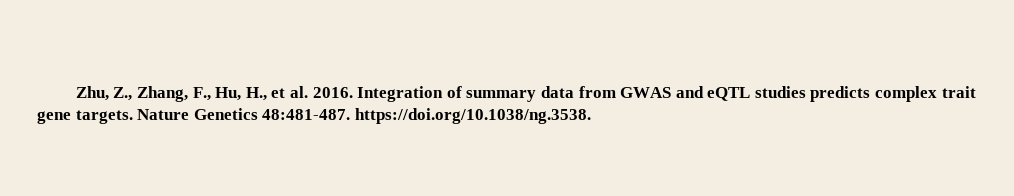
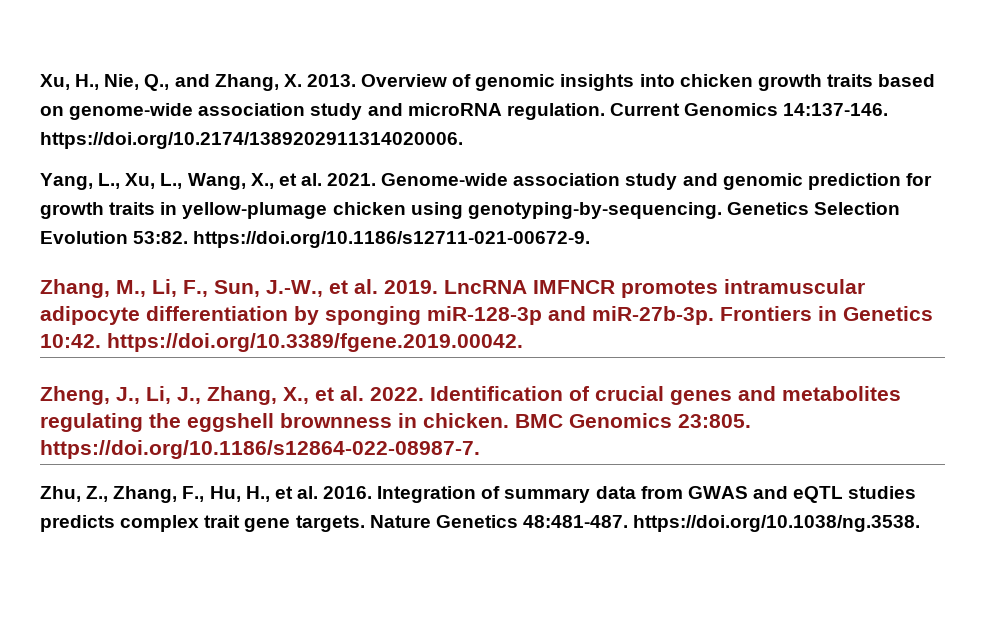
+ Xu, H., Nie, Q., and Zhang, X. 2013. Overview of genomic insights into chicken growth traits based on genome-wide association study and microRNA regulation. Current Genomics 14:137-146. https://doi.org/10.2174/1389202911314020006.
+ Yang, L., Xu, L., Wang, X., et al. 2021. Genome-wide association study and genomic prediction for growth traits in yellow-plumage chicken using genotyping-by-sequencing. Genetics Selection Evolution 53:82. https://doi.org/10.1186/s12711-021-00672-9.
+ Zhang, M., Li, F., Sun, J.-W., et al. 2019. LncRNA IMFNCR promotes intramuscular adipocyte differentiation by sponging miR-128-3p and miR-27b-3p. Frontiers in Genetics 10:42. https://doi.org/10.3389/fgene.2019.00042.
+ Zheng, J., Li, J., Zhang, X., et al. 2022. Identification of crucial genes and metabolites regulating the eggshell brownness in chicken. BMC Genomics 23:805. https://doi.org/10.1186/s12864-022-08987-7.

